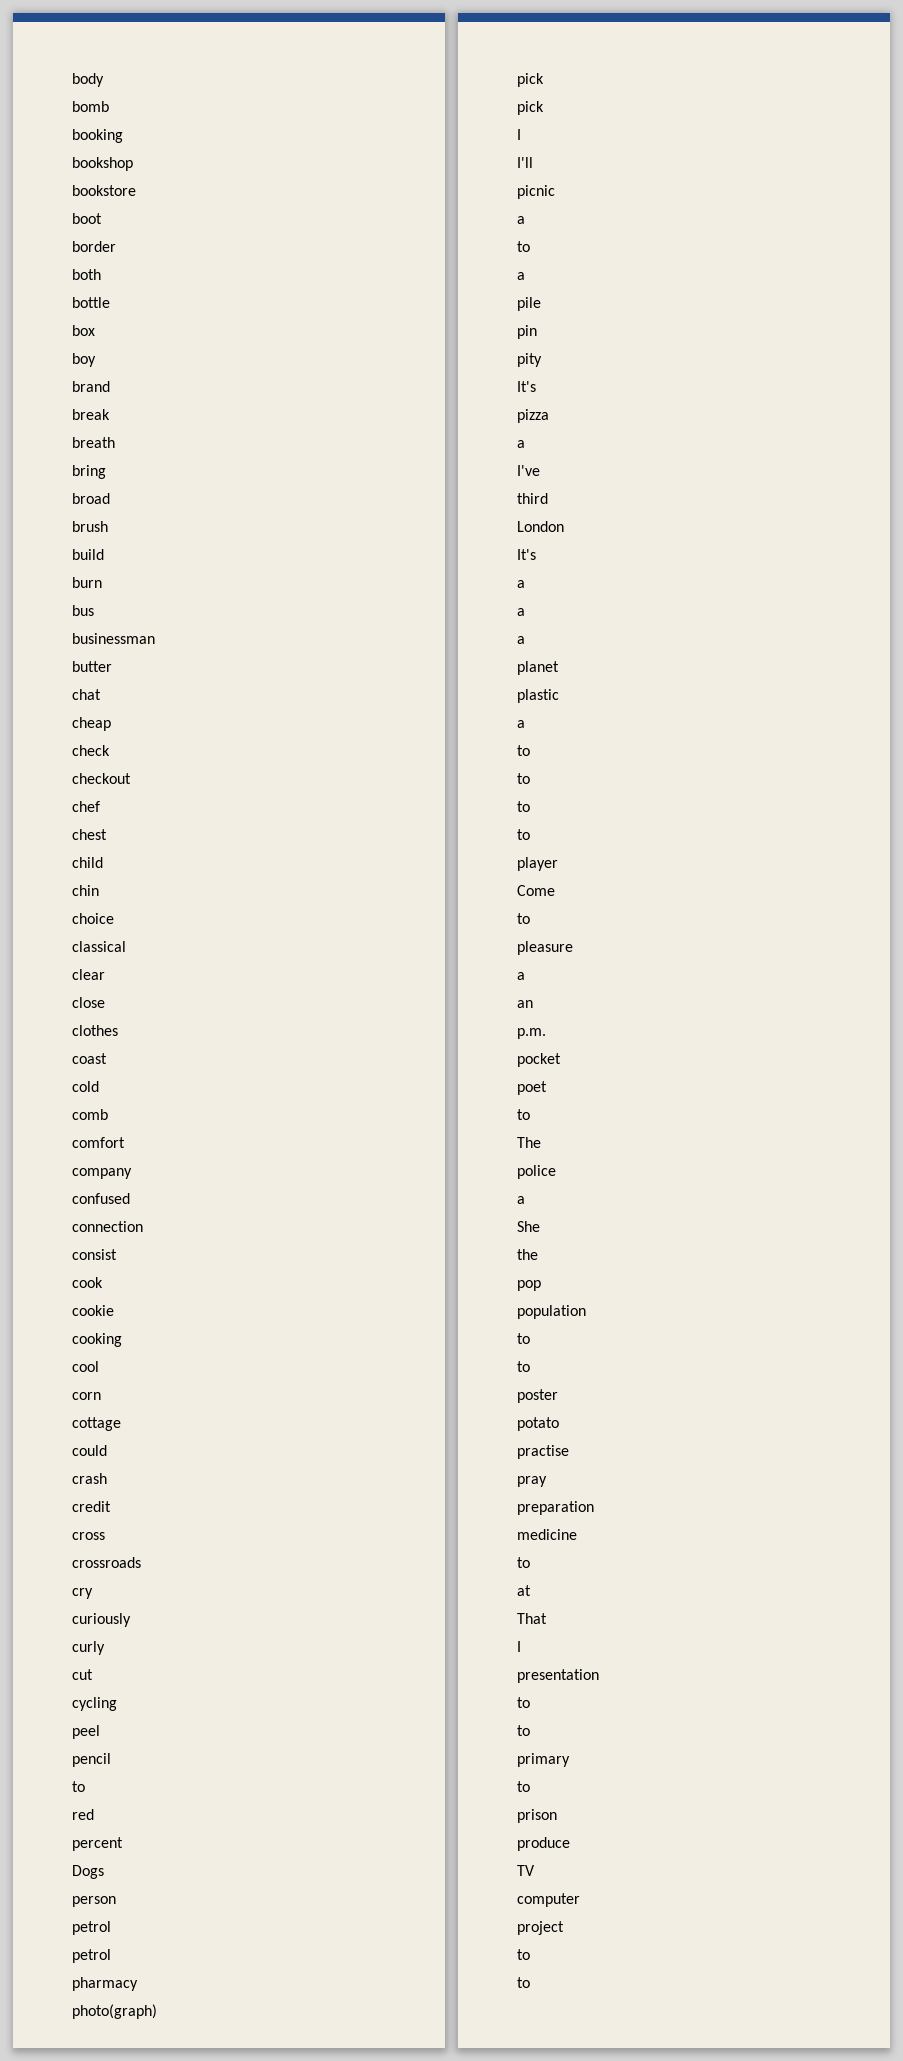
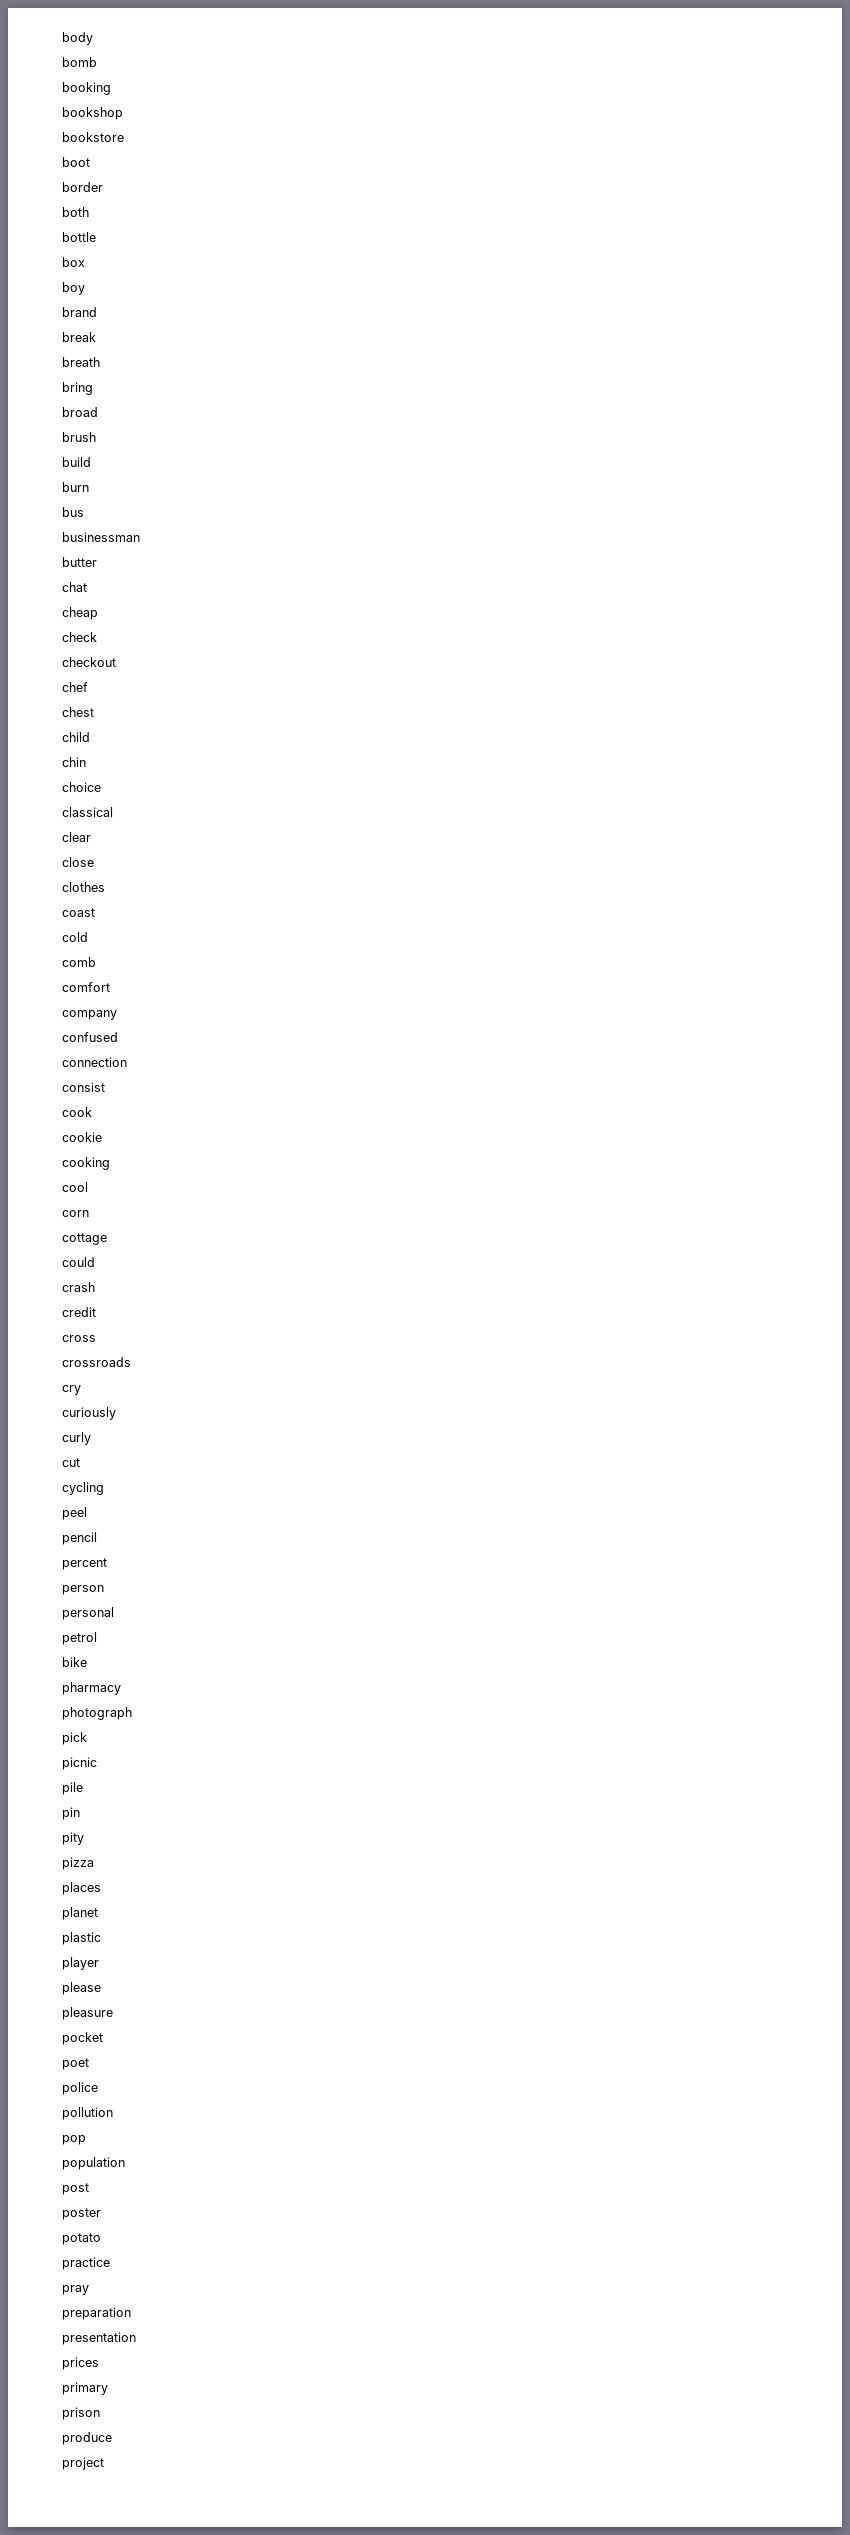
  pencil
- to
- red
- Dogs
  person
+ personal
  petrol
- petrol
+ bike
- photo(graph)
+ photograph
  pick
- pick
- I
- I'll
  picnic
- a
- to
- a
  pity
- It's
  pizza
- a
- I've
- third
- London
- It's
- a
- a
- a
+ places
  planet
  plastic
- a
- to
- to
- to
- to
- Come
- to
+ please
  pleasure
- a
- an
- p.m.
  poet
- to
- The
  police
- a
- She
- the
+ pollution
  population
- to
- to
+ post
- practise
+ practice
- medicine
- to
- at
- That
- I
  presentation
- to
- to
+ prices
  primary
- to
- TV
- computer
  project
- to
- to

